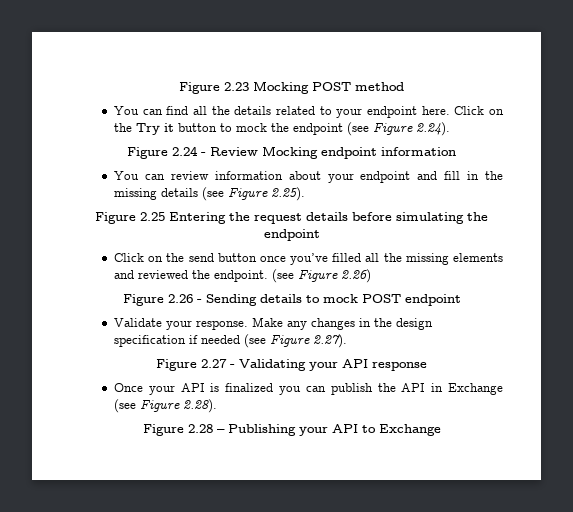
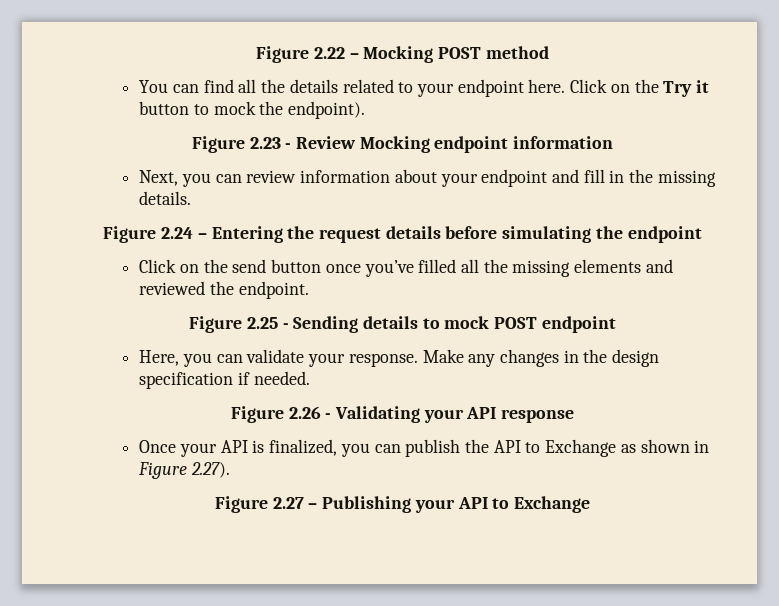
- Figure 2.23 Mocking POST method
+ Figure 2.22 – Mocking POST method
- Click on the Try it button to mock the endpoint (see Figure 2.24).
- Figure 2.24 - Review Mocking endpoint information
+ Click on the Try it button to mock the endpoint).
+ Figure 2.23 - Review Mocking endpoint information
- You can review information about your endpoint and fill in the missing details (see Figure 2.25).
- Figure 2.25 Entering the request details before simulating the endpoint
+ Next, you can review information about your endpoint and fill in the missing details.
+ Figure 2.24 – Entering the request details before simulating the endpoint
- Click on the send button once you’ve filled all the missing elements and reviewed the endpoint. (see Figure 2.26)
- Figure 2.26 - Sending details to mock POST endpoint
+ Click on the send button once you’ve filled all the missing elements and reviewed the endpoint.
+ Figure 2.25 - Sending details to mock POST endpoint
- Validate your response.
+ Here, you can validate your response.
- Make any changes in the design specification if needed (see Figure 2.27).
- Figure 2.27 - Validating your API response
+ Make any changes in the design specification if needed.
+ Figure 2.26 - Validating your API response
- Once your API is finalized you can publish the API in Exchange (see Figure 2.28).
- Figure 2.28 – Publishing your API to Exchange
+ Once your API is finalized, you can publish the API to Exchange as shown in Figure 2.27).
+ Figure 2.27 – Publishing your API to Exchange

